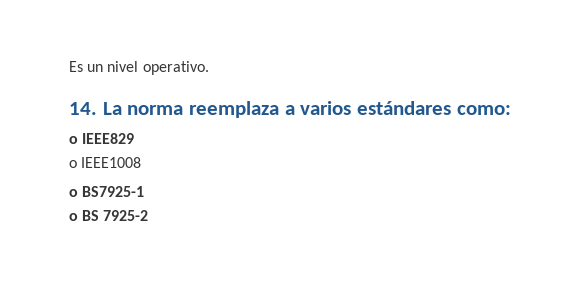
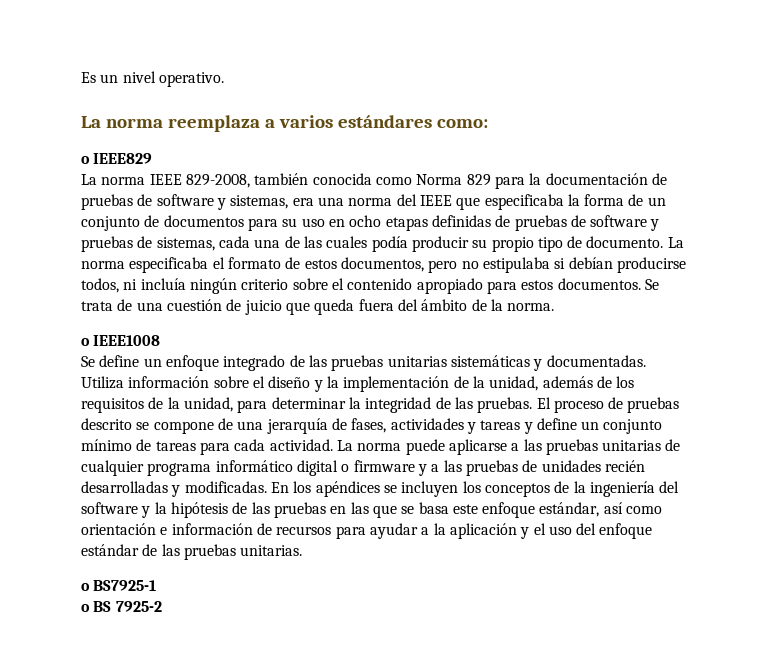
- 14. La norma reemplaza a varios estándares como:
+ La norma reemplaza a varios estándares como:
+ La norma IEEE 829-2008, también conocida como Norma 829 para la documentación de pruebas de software y sistemas, era una norma del IEEE que especificaba la forma de un conjunto de documentos para su uso en ocho etapas definidas de pruebas de software y pruebas de sistemas, cada una de las cuales podía producir su propio tipo de documento. La norma especificaba el formato de estos documentos, pero no estipulaba si debían producirse todos, ni incluía ningún criterio sobre el contenido apropiado para estos documentos. Se trata de una cuestión de juicio que queda fuera del ámbito de la norma.
  o IEEE1008
+ Se define un enfoque integrado de las pruebas unitarias sistemáticas y documentadas. Utiliza información sobre el diseño y la implementación de la unidad, además de los requisitos de la unidad, para determinar la integridad de las pruebas. El proceso de pruebas descrito se compone de una jerarquía de fases, actividades y tareas y define un conjunto mínimo de tareas para cada actividad. La norma puede aplicarse a las pruebas unitarias de cualquier programa informático digital o firmware y a las pruebas de unidades recién desarrolladas y modificadas. En los apéndices se incluyen los conceptos de la ingeniería del software y la hipótesis de las pruebas en las que se basa este enfoque estándar, así como orientación e información de recursos para ayudar a la aplicación y el uso del enfoque estándar de las pruebas unitarias.

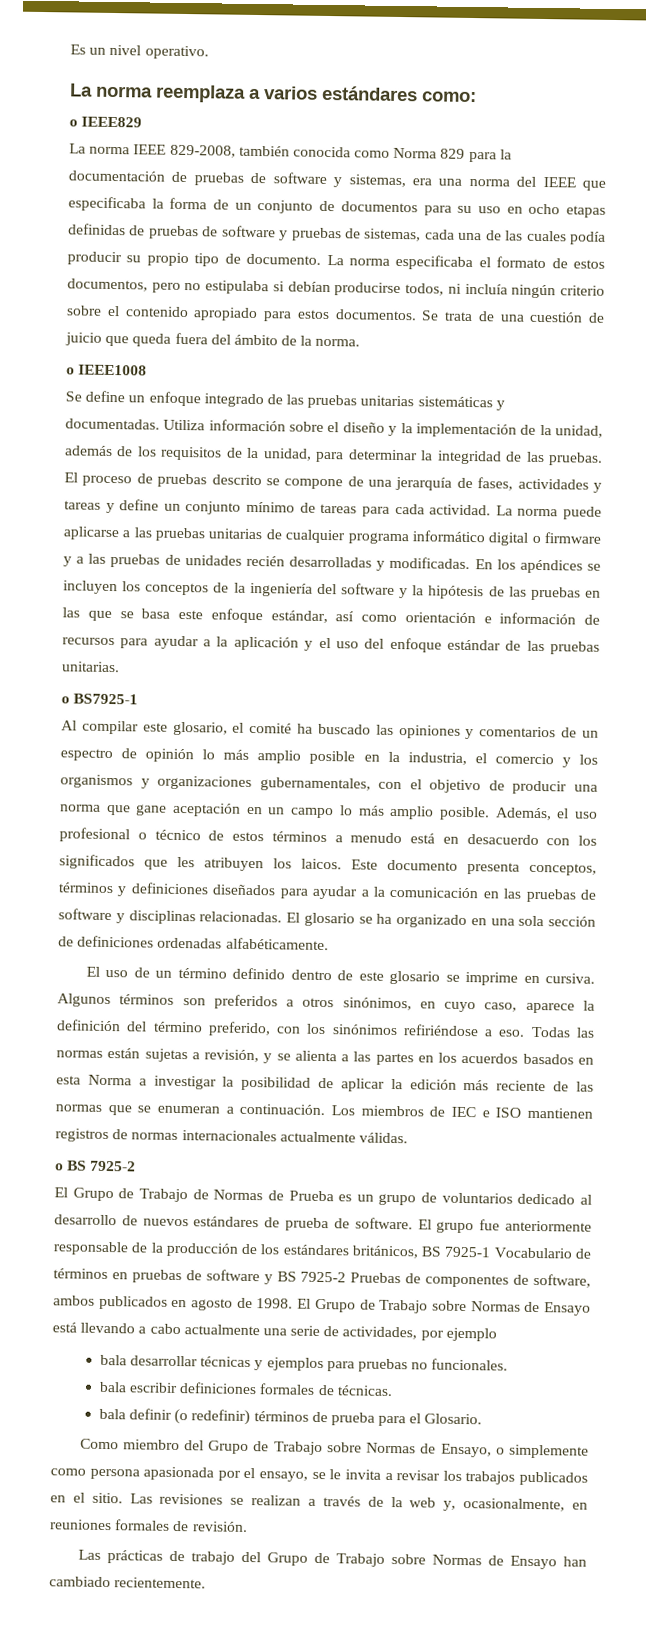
+ Al compilar este glosario, el comité ha buscado las opiniones y comentarios de un espectro de opinión lo más amplio posible en la industria, el comercio y los organismos y organizaciones gubernamentales, con el objetivo de producir una norma que gane aceptación en un campo lo más amplio posible. Además, el uso profesional o técnico de estos términos a menudo está en desacuerdo con los significados que les atribuyen los laicos. Este documento presenta conceptos, términos y definiciones diseñados para ayudar a la comunicación en las pruebas de software y disciplinas relacionadas. El glosario se ha organizado en una sola sección de definiciones ordenadas alfabéticamente.
+ El uso de un término definido dentro de este glosario se imprime en cursiva. Algunos términos son preferidos a otros sinónimos, en cuyo caso, aparece la definición del término preferido, con los sinónimos refiriéndose a eso. Todas las normas están sujetas a revisión, y se alienta a las partes en los acuerdos basados en esta Norma a investigar la posibilidad de aplicar la edición más reciente de las normas que se enumeran a continuación. Los miembros de IEC e ISO mantienen registros de normas internacionales actualmente válidas.
  o BS 7925-2
+ El Grupo de Trabajo de Normas de Prueba es un grupo de voluntarios dedicado al desarrollo de nuevos estándares de prueba de software. El grupo fue anteriormente responsable de la producción de los estándares británicos, BS 7925-1 Vocabulario de términos en pruebas de software y BS 7925-2 Pruebas de componentes de software, ambos publicados en agosto de 1998. El Grupo de Trabajo sobre Normas de Ensayo está llevando a cabo actualmente una serie de actividades, por ejemplo
+ bala desarrollar técnicas y ejemplos para pruebas no funcionales.
+ bala escribir definiciones formales de técnicas.
+ bala definir (o redefinir) términos de prueba para el Glosario.
+ Como miembro del Grupo de Trabajo sobre Normas de Ensayo, o simplemente como persona apasionada por el ensayo, se le invita a revisar los trabajos publicados en el sitio. Las revisiones se realizan a través de la web y, ocasionalmente, en reuniones formales de revisión.
+ Las prácticas de trabajo del Grupo de Trabajo sobre Normas de Ensayo han cambiado recientemente.

